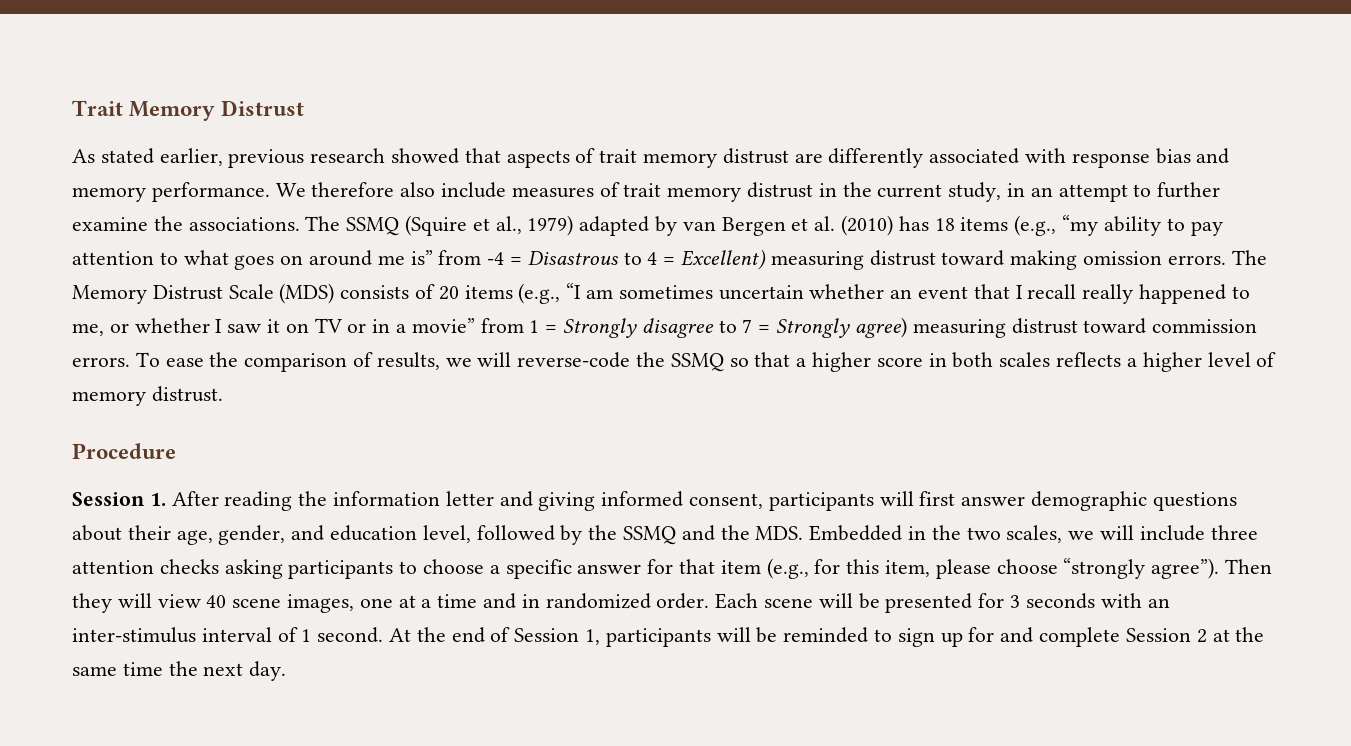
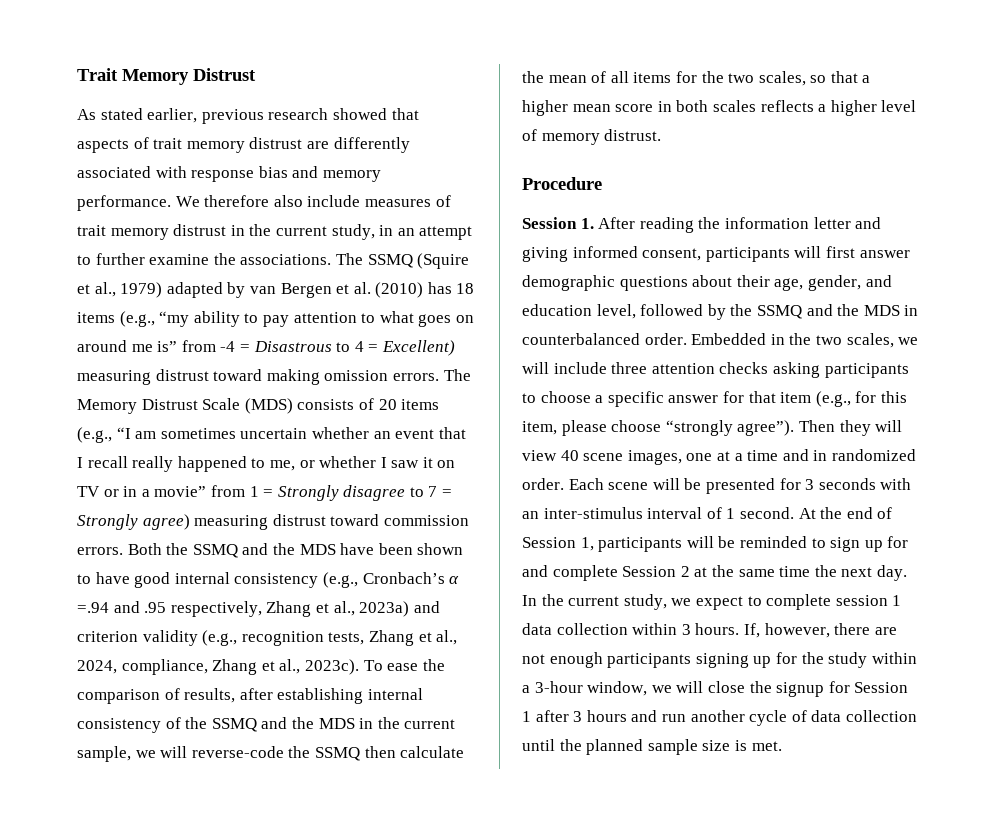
+ Both the SSMQ and the MDS have been shown to have good internal consistency (e.g., Cronbach’s α =.94 and .95 respectively, Zhang et al., 2023a) and criterion validity (e.g., recognition tests, Zhang et al., 2024, compliance, Zhang et al., 2023c).
- To ease the comparison of results, we will reverse-code the SSMQ so that a higher score in both scales reflects a higher level of memory distrust.
+ To ease the comparison of results, after establishing internal consistency of the SSMQ and the MDS in the current sample, we will reverse-code the SSMQ then calculate the mean of all items for the two scales, so that a higher mean score in both scales reflects a higher level of memory distrust.
- Session 1. After reading the information letter and giving informed consent, participants will first answer demographic questions about their age, gender, and education level, followed by the SSMQ and the MDS. Embedded in the two scales, we will include three attention checks asking participants to choose a specific answer for that item (e.g., for this item, please choose “strongly agree”).
+ Session 1. After reading the information letter and giving informed consent, participants will first answer demographic questions about their age, gender, and education level, followed by the SSMQ and the MDS in counterbalanced order. Embedded in the two scales, we will include three attention checks asking participants to choose a specific answer for that item (e.g., for this item, please choose “strongly agree”).
+ In the current study, we expect to complete session 1 data collection within 3 hours. If, however, there are not enough participants signing up for the study within a 3-hour window, we will close the signup for Session 1 after 3 hours and run another cycle of data collection until the planned sample size is met.

